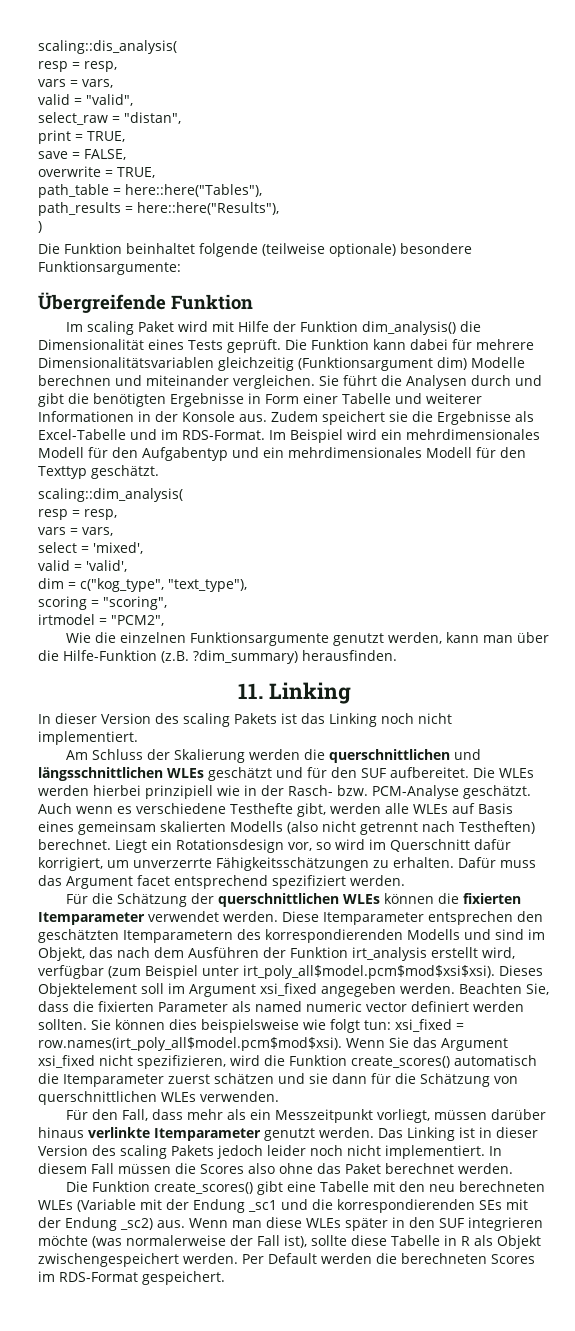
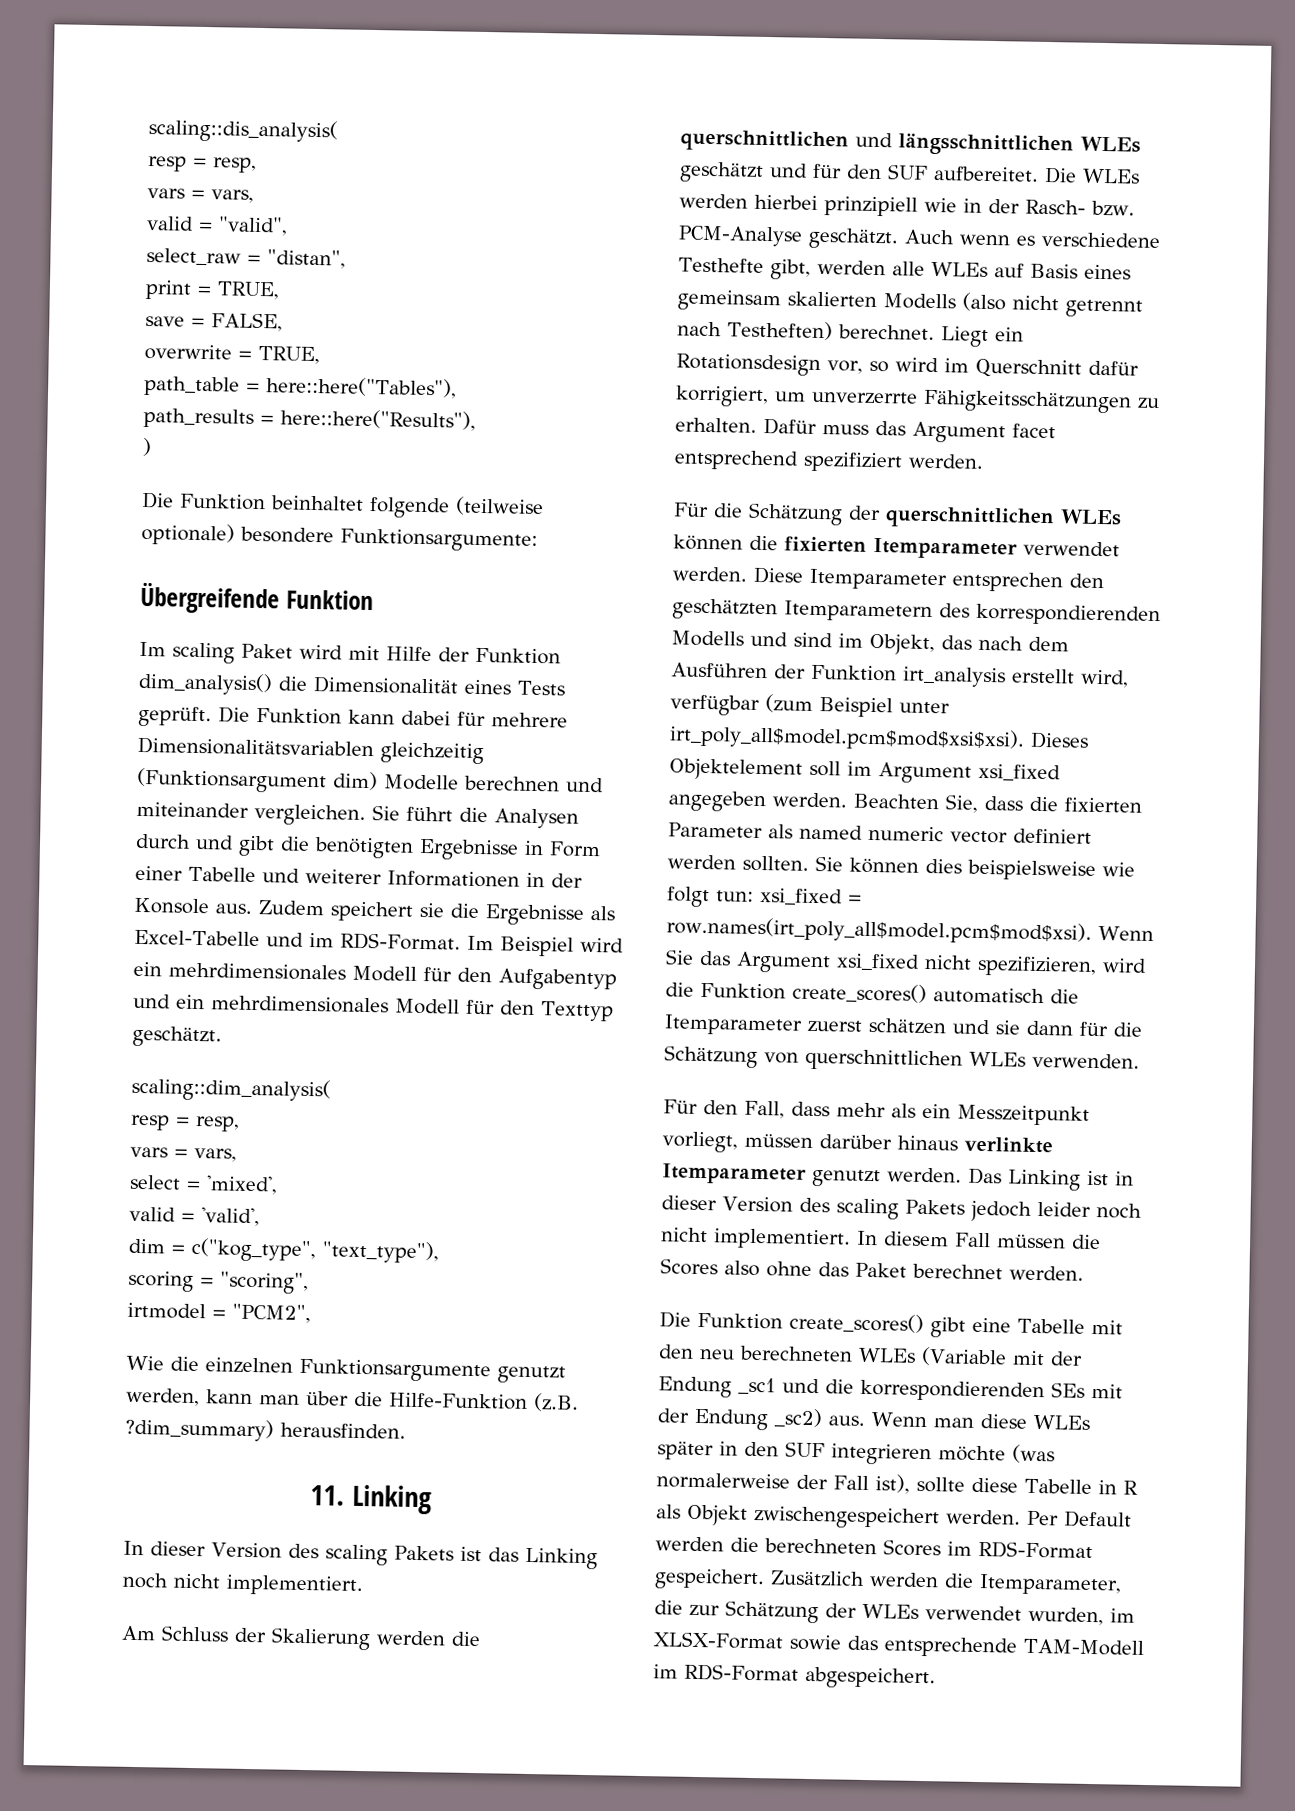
+ Zusätzlich werden die Itemparameter, die zur Schätzung der WLEs verwendet wurden, im XLSX-Format sowie das entsprechende TAM-Modell im RDS-Format abgespeichert.

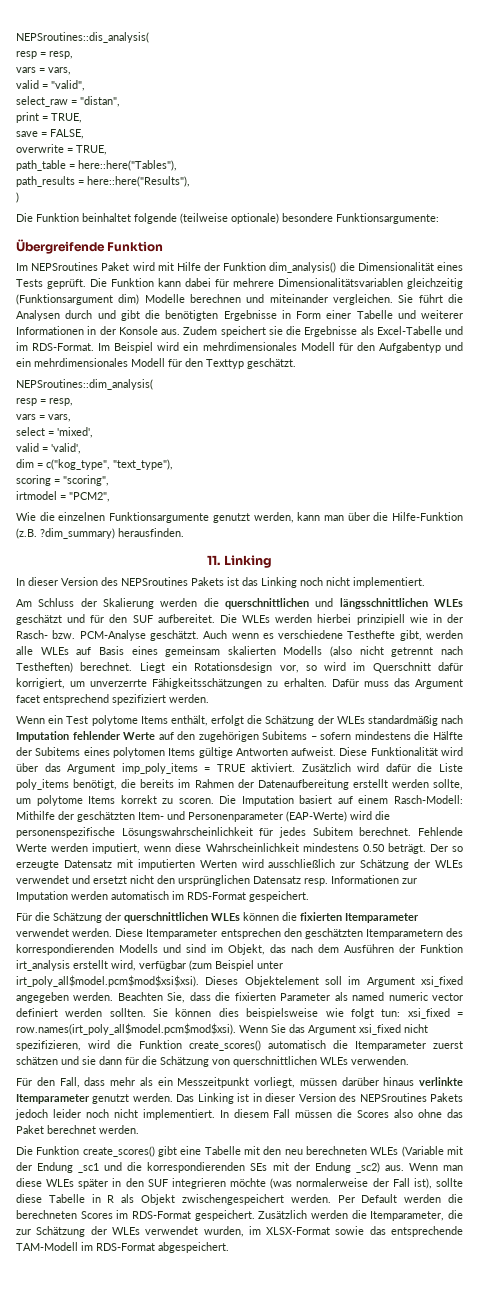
- scaling::dis_analysis(
+ NEPSroutines::dis_analysis(
- Im scaling Paket wird mit Hilfe der Funktion dim_analysis() die Dimensionalität eines Tests geprüft.
+ Im NEPSroutines Paket wird mit Hilfe der Funktion dim_analysis() die Dimensionalität eines Tests geprüft.
- scaling::dim_analysis(
+ NEPSroutines::dim_analysis(
- In dieser Version des scaling Pakets ist das Linking noch nicht implementiert.
+ In dieser Version des NEPSroutines Pakets ist das Linking noch nicht implementiert.
+ Wenn ein Test polytome Items enthält, erfolgt die Schätzung der WLEs standardmäßig nach Imputation fehlender Werte auf den zugehörigen Subitems – sofern mindestens die Hälfte der Subitems eines polytomen Items gültige Antworten aufweist. Diese Funktionalität wird über das Argument imp_poly_items = TRUE aktiviert. Zusätzlich wird dafür die Liste poly_items benötigt, die bereits im Rahmen der Datenaufbereitung erstellt werden sollte, um polytome Items korrekt zu scoren. Die Imputation basiert auf einem Rasch-Modell: Mithilfe der geschätzten Item- und Personenparameter (EAP-Werte) wird die personenspezifische Lösungswahrscheinlichkeit für jedes Subitem berechnet. Fehlende Werte werden imputiert, wenn diese Wahrscheinlichkeit mindestens 0.50 beträgt. Der so erzeugte Datensatz mit imputierten Werten wird ausschließlich zur Schätzung der WLEs verwendet und ersetzt nicht den ursprünglichen Datensatz resp. Informationen zur Imputation werden automatisch im RDS-Format gespeichert.
- Das Linking ist in dieser Version des scaling Pakets jedoch leider noch nicht implementiert.
+ Das Linking ist in dieser Version des NEPSroutines Pakets jedoch leider noch nicht implementiert.

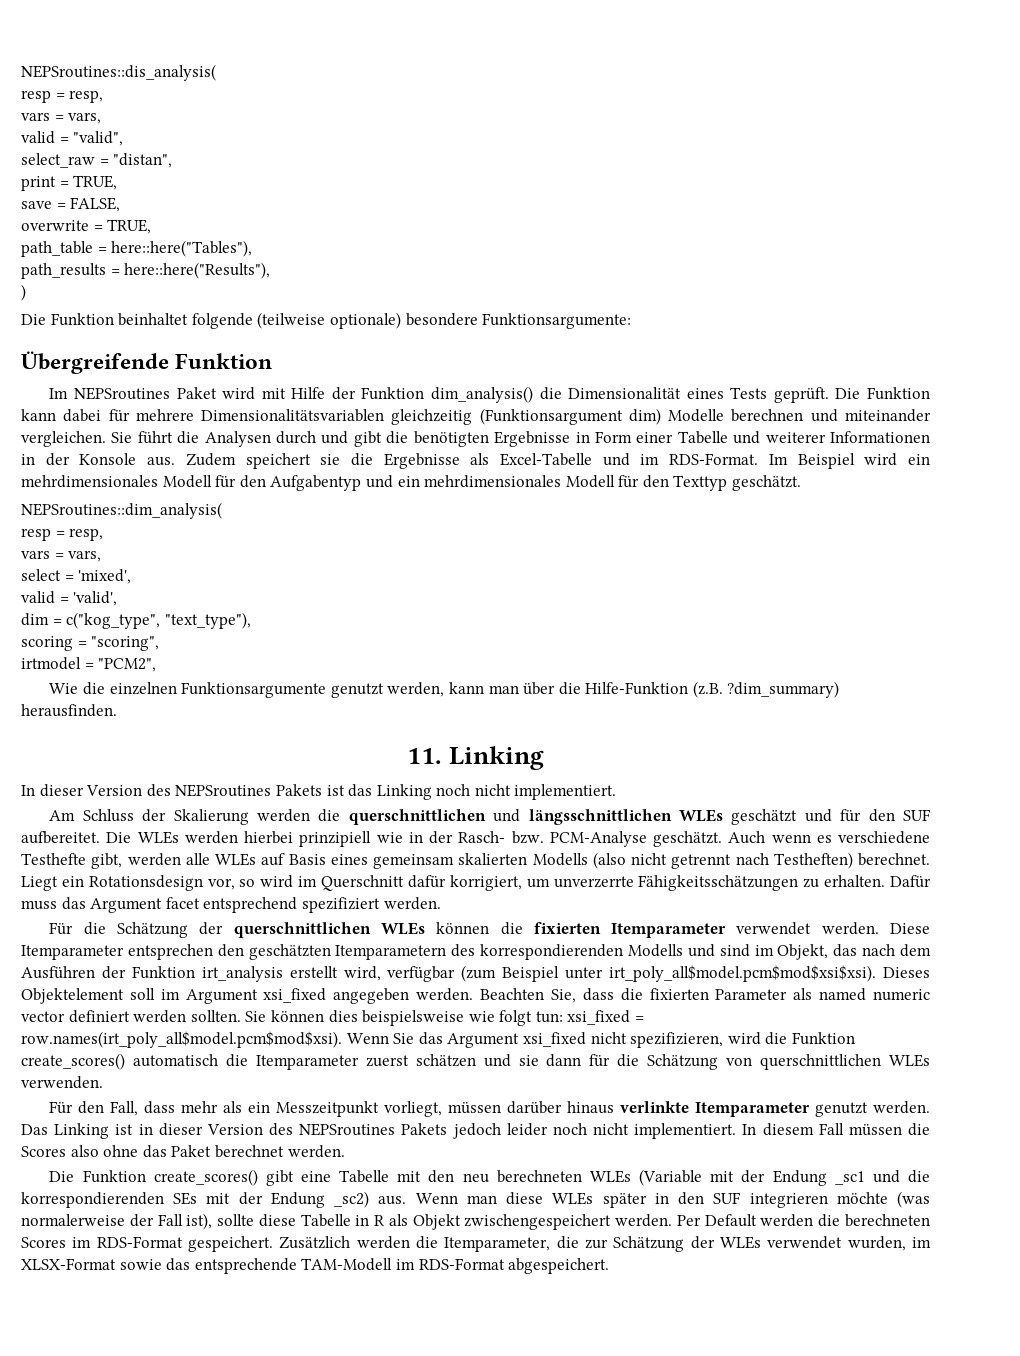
- Wenn ein Test polytome Items enthält, erfolgt die Schätzung der WLEs standardmäßig nach Imputation fehlender Werte auf den zugehörigen Subitems – sofern mindestens die Hälfte der Subitems eines polytomen Items gültige Antworten aufweist. Diese Funktionalität wird über das Argument imp_poly_items = TRUE aktiviert. Zusätzlich wird dafür die Liste poly_items benötigt, die bereits im Rahmen der Datenaufbereitung erstellt werden sollte, um polytome Items korrekt zu scoren. Die Imputation basiert auf einem Rasch-Modell: Mithilfe der geschätzten Item- und Personenparameter (EAP-Werte) wird die personenspezifische Lösungswahrscheinlichkeit für jedes Subitem berechnet. Fehlende Werte werden imputiert, wenn diese Wahrscheinlichkeit mindestens 0.50 beträgt. Der so erzeugte Datensatz mit imputierten Werten wird ausschließlich zur Schätzung der WLEs verwendet und ersetzt nicht den ursprünglichen Datensatz resp. Informationen zur Imputation werden automatisch im RDS-Format gespeichert.

